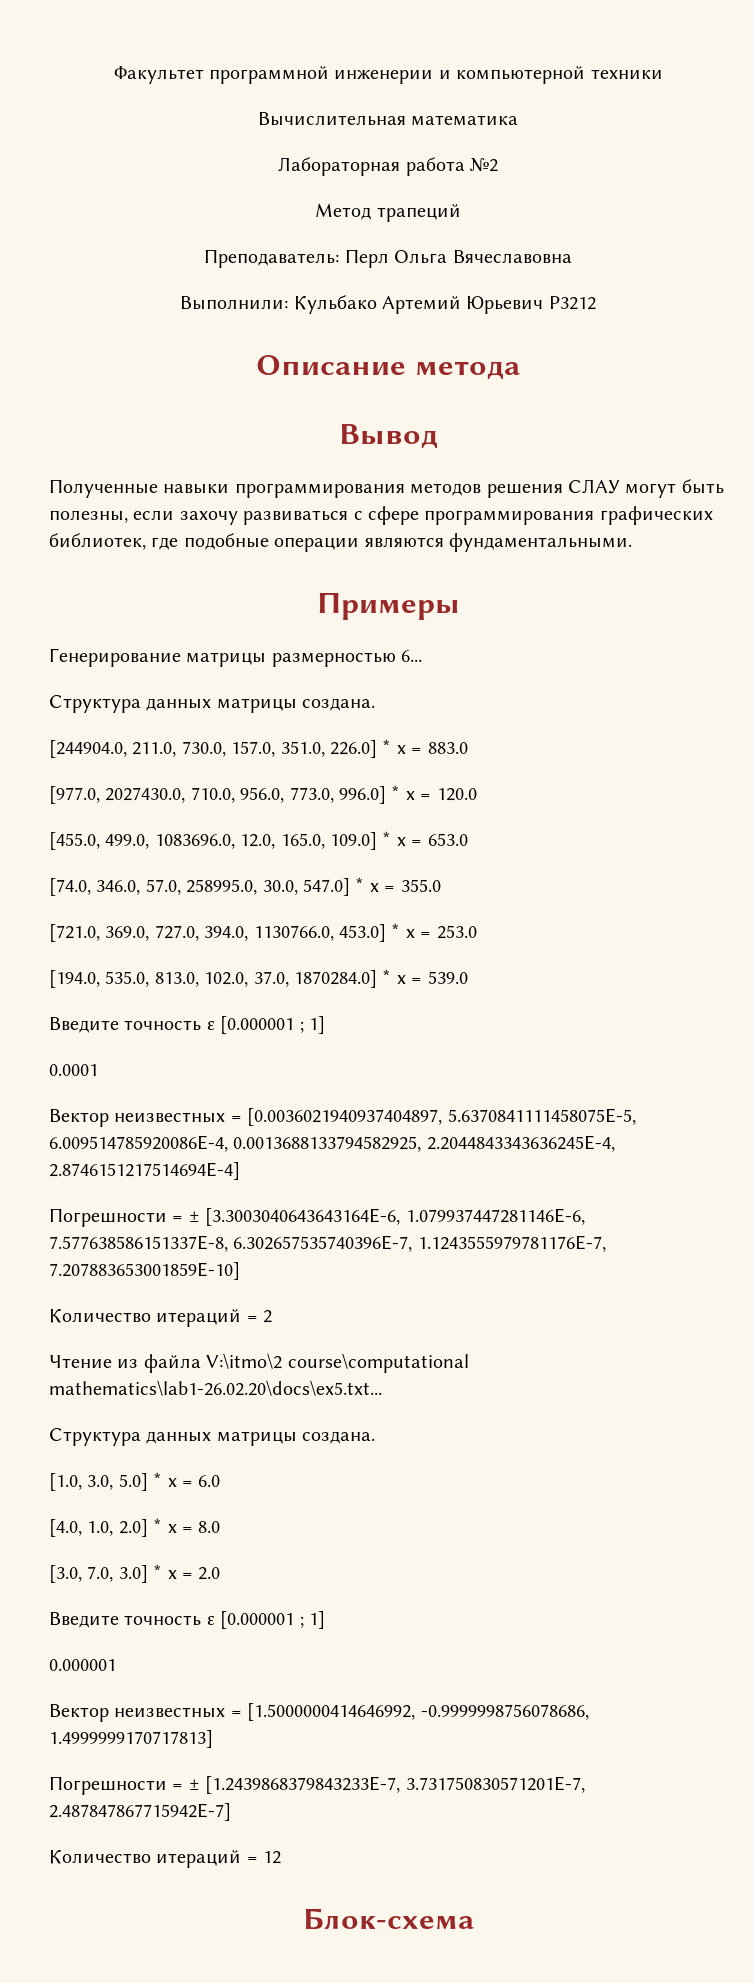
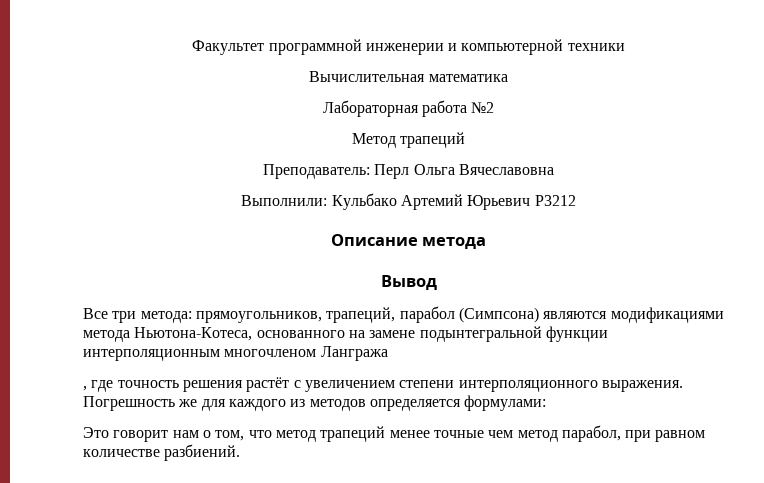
- Полученные навыки программирования методов решения СЛАУ могут быть полезны, если захочу развиваться с сфере программирования графических библиотек, где подобные операции являются фундаментальными.
- Примеры
- Генерирование матрицы размерностью 6...
- Структура данных матрицы создана.
- [244904.0, 211.0, 730.0, 157.0, 351.0, 226.0] * x = 883.0
- [977.0, 2027430.0, 710.0, 956.0, 773.0, 996.0] * x = 120.0
- [455.0, 499.0, 1083696.0, 12.0, 165.0, 109.0] * x = 653.0
- [74.0, 346.0, 57.0, 258995.0, 30.0, 547.0] * x = 355.0
- [721.0, 369.0, 727.0, 394.0, 1130766.0, 453.0] * x = 253.0
- [194.0, 535.0, 813.0, 102.0, 37.0, 1870284.0] * x = 539.0
- Введите точность ε [0.000001 ; 1]
- 0.0001
- Вектор неизвестных = [0.0036021940937404897, 5.6370841111458075E-5, 6.009514785920086E-4, 0.0013688133794582925, 2.2044843343636245E-4, 2.8746151217514694E-4]
- Погрешности = ± [3.3003040643643164E-6, 1.079937447281146E-6, 7.577638586151337E-8, 6.302657535740396E-7, 1.1243555979781176E-7, 7.207883653001859E-10]
- Количество итераций = 2
- Чтение из файла V:\itmo\2 course\computational mathematics\lab1-26.02.20\docs\ex5.txt...
- Структура данных матрицы создана.
- [1.0, 3.0, 5.0] * x = 6.0
- [4.0, 1.0, 2.0] * x = 8.0
- [3.0, 7.0, 3.0] * x = 2.0
- Введите точность ε [0.000001 ; 1]
- 0.000001
- Вектор неизвестных = [1.5000000414646992, -0.9999998756078686, 1.4999999170717813]
- Погрешности = ± [1.2439868379843233E-7, 3.731750830571201E-7, 2.487847867715942E-7]
- Количество итераций = 12
- Блок-схема
+ Все три метода: прямоугольников, трапеций, парабол (Симпсона) являются модификациями метода Ньютона-Котеса, основанного на замене подынтегральной функции интерполяционным многочленом Лангража
+ , где точность решения растёт с увеличением степени интерполяционного выражения. Погрешность же для каждого из методов определяется формулами:
+ Это говорит нам о том, что метод трапеций менее точные чем метод парабол, при равном количестве разбиений.

